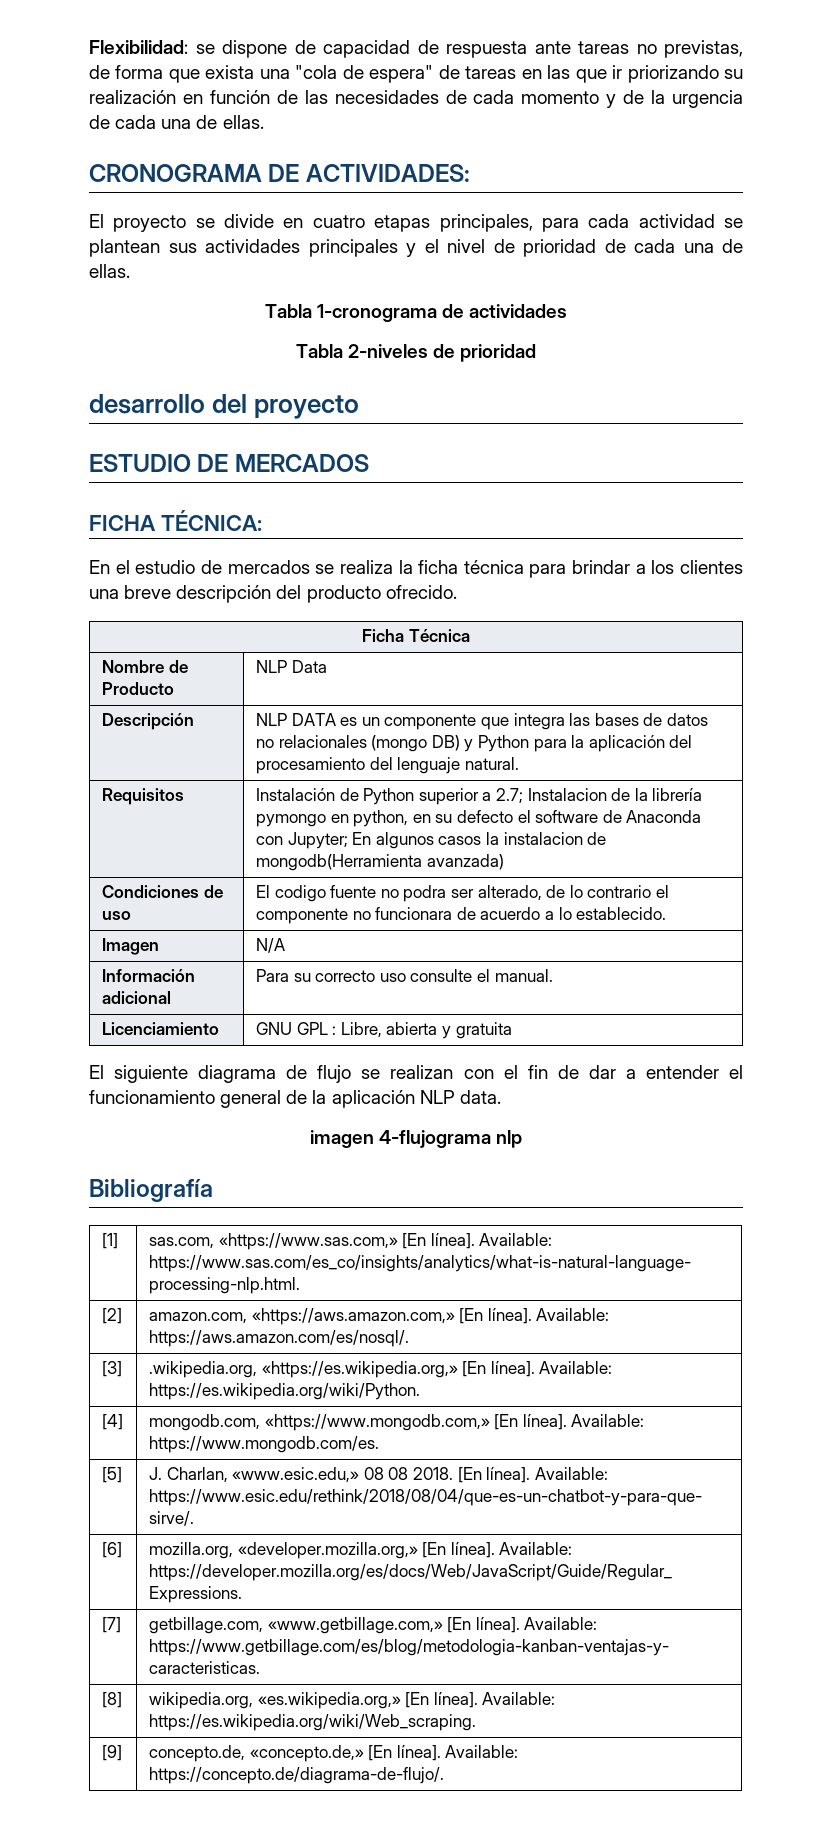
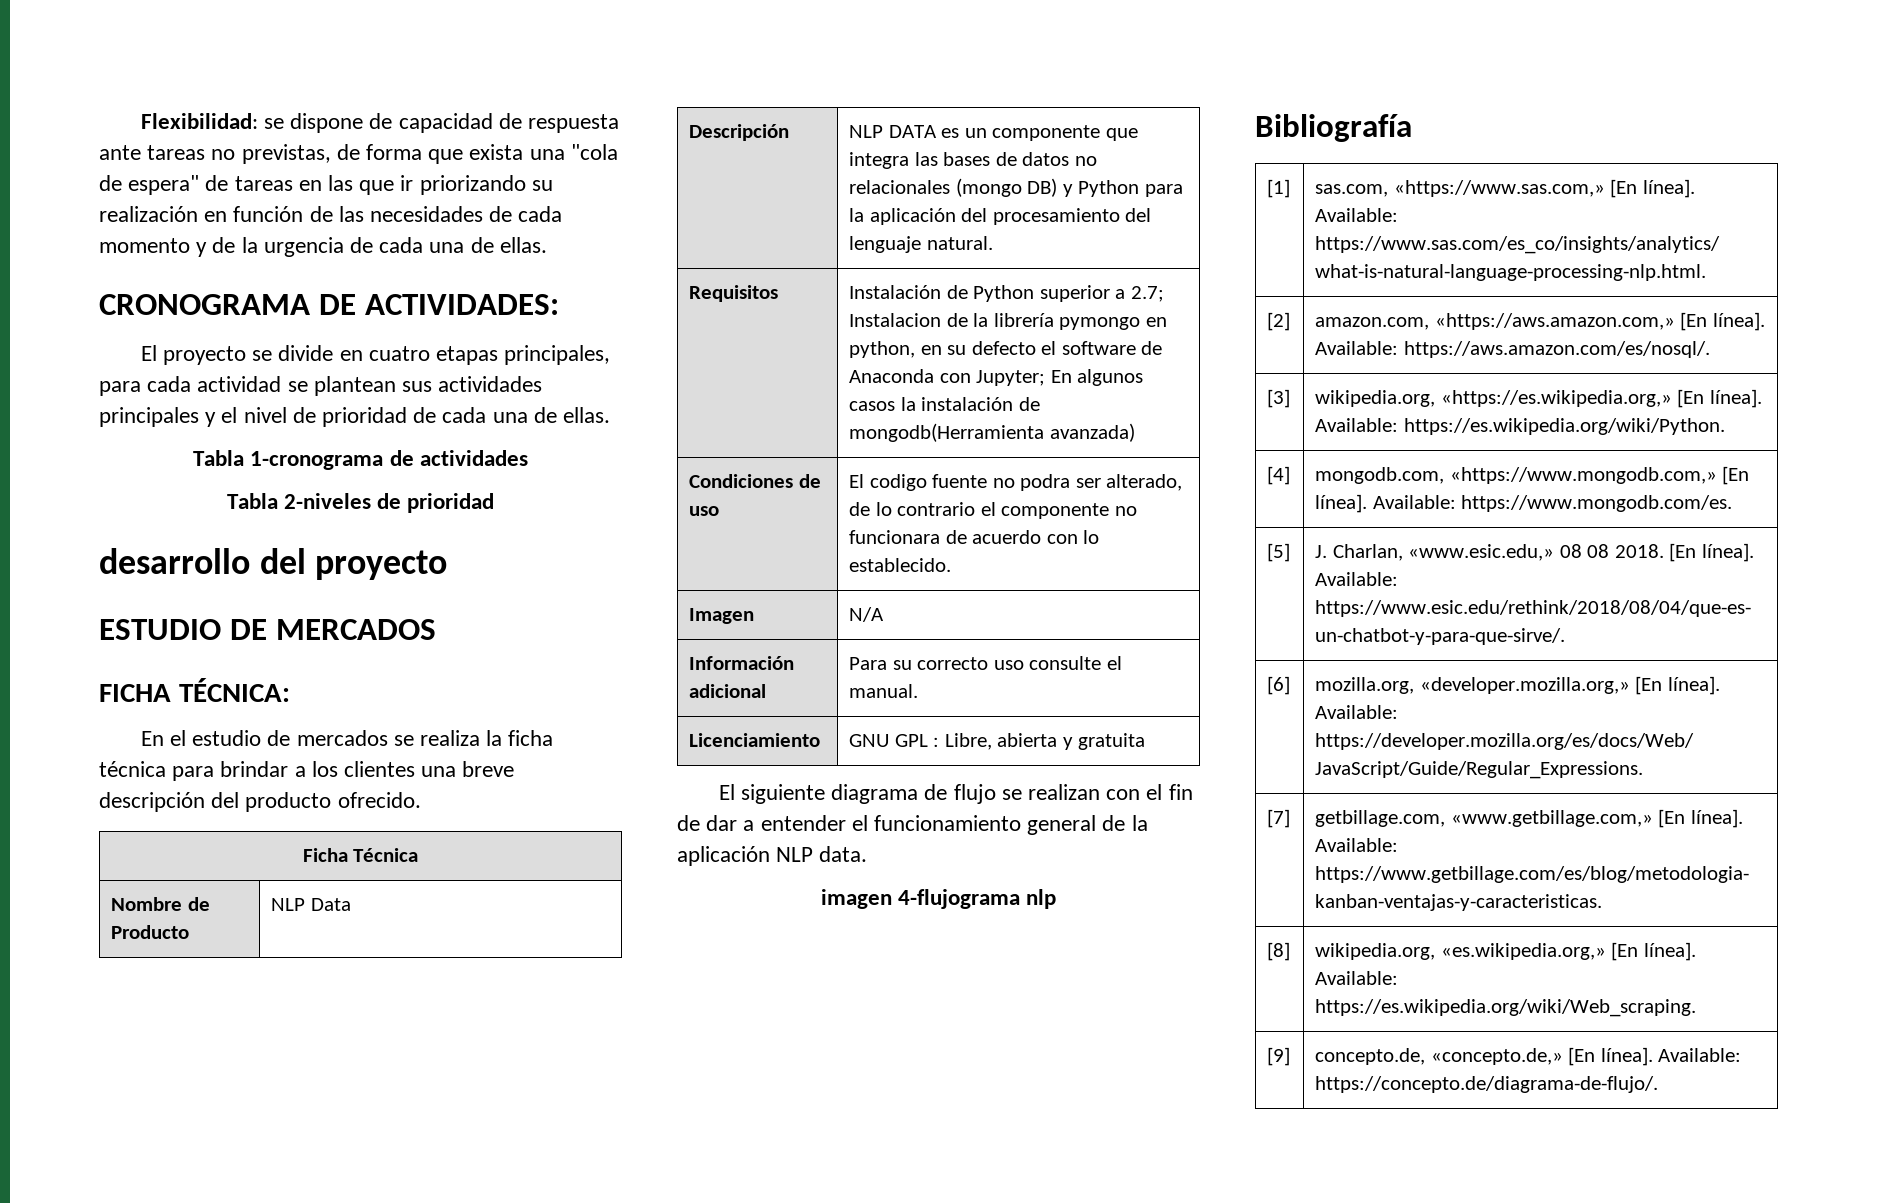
- Requisitos | Instalación de Python superior a 2.7; Instalacion de la librería pymongo en python, en su defecto el software de Anaconda con Jupyter; En algunos casos la instalacion de mongodb(Herramienta avanzada)
+ Requisitos | Instalación de Python superior a 2.7; Instalacion de la librería pymongo en python, en su defecto el software de Anaconda con Jupyter; En algunos casos la instalación de mongodb(Herramienta avanzada)
- Condiciones de uso | El codigo fuente no podra ser alterado, de lo contrario el componente no funcionara de acuerdo a lo establecido.
+ Condiciones de uso | El codigo fuente no podra ser alterado, de lo contrario el componente no funcionara de acuerdo con lo establecido.
- [3] | .wikipedia.org, «https://es.wikipedia.org,» [En línea]. Available: https://es.wikipedia.org/wiki/Python.
+ [3] | wikipedia.org, «https://es.wikipedia.org,» [En línea]. Available: https://es.wikipedia.org/wiki/Python.

